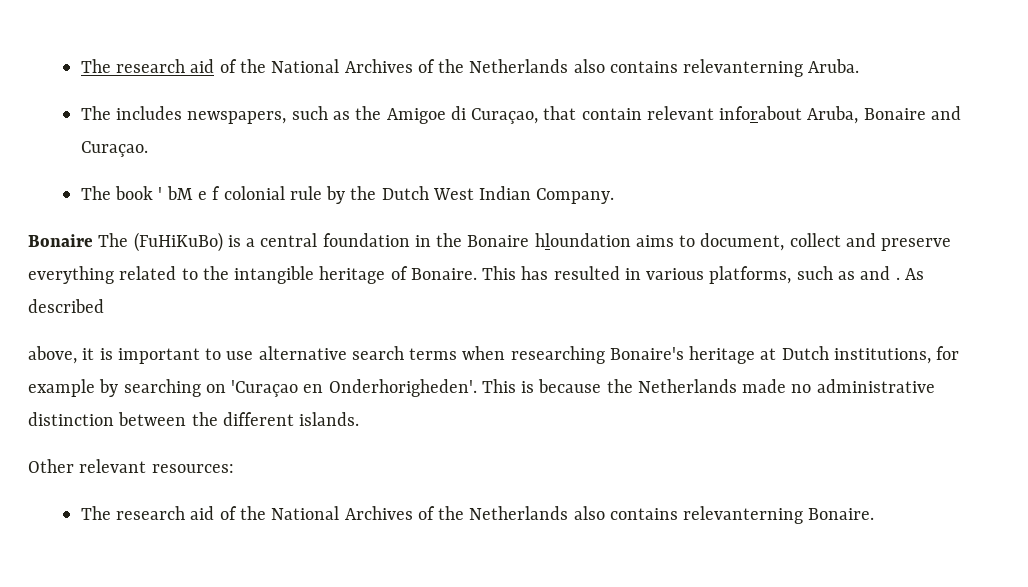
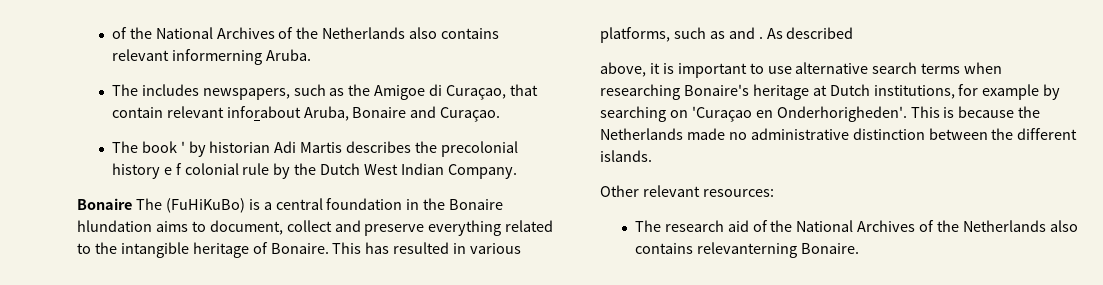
- The research aid of the National Archives of the Netherlands also contains relevanterning Aruba.
+ of the National Archives of the Netherlands also contains relevant informerning Aruba.
- The book ' bM e f colonial rule by the Dutch West Indian Company.
+ The book ' by historian Adi Martis describes the precolonial history e f colonial rule by the Dutch West Indian Company.
- Bonaire The (FuHiKuBo) is a central foundation in the Bonaire hloundation aims to document, collect and preserve everything related to the intangible heritage of Bonaire.
+ Bonaire The (FuHiKuBo) is a central foundation in the Bonaire hlundation aims to document, collect and preserve everything related to the intangible heritage of Bonaire.

